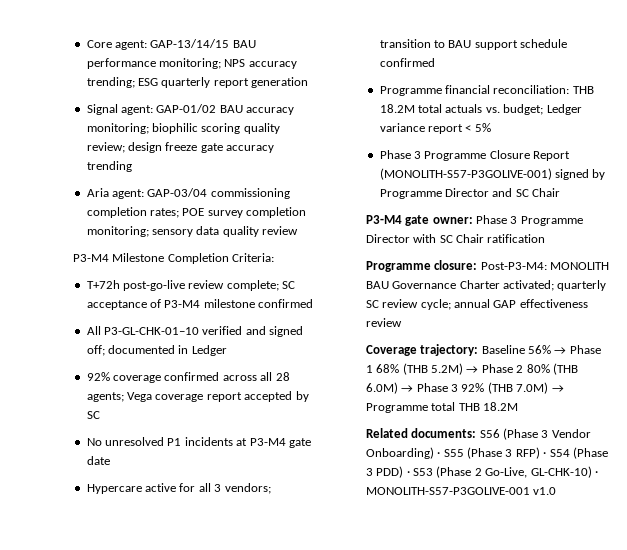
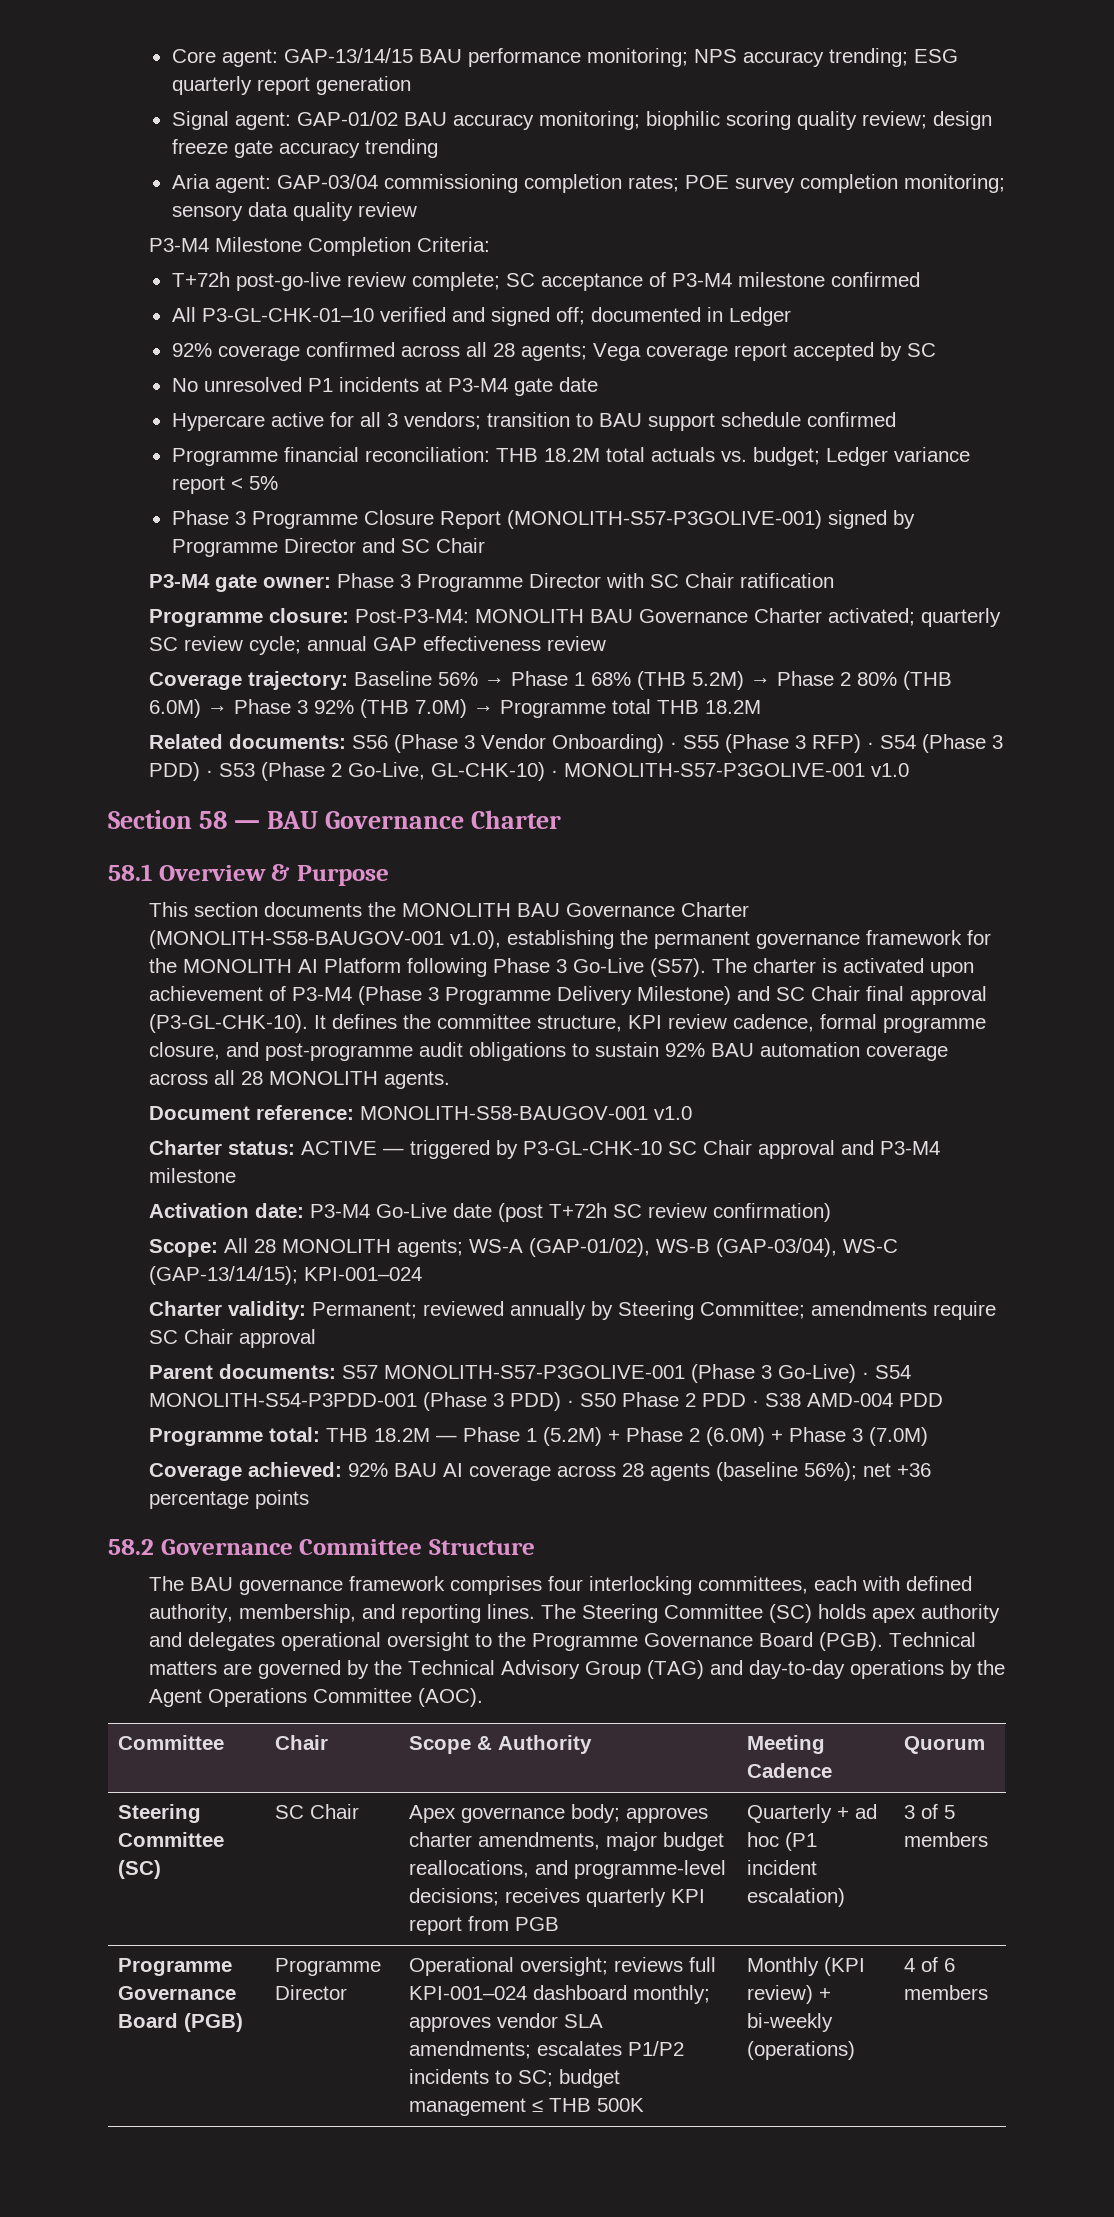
+ Section 58 — BAU Governance Charter
+ 58.1 Overview & Purpose
+ This section documents the MONOLITH BAU Governance Charter (MONOLITH-S58-BAUGOV-001 v1.0), establishing the permanent governance framework for the MONOLITH AI Platform following Phase 3 Go-Live (S57). The charter is activated upon achievement of P3-M4 (Phase 3 Programme Delivery Milestone) and SC Chair final approval (P3-GL-CHK-10). It defines the committee structure, KPI review cadence, formal programme closure, and post-programme audit obligations to sustain 92% BAU automation coverage across all 28 MONOLITH agents.
+ Document reference: MONOLITH-S58-BAUGOV-001 v1.0
+ Charter status: ACTIVE — triggered by P3-GL-CHK-10 SC Chair approval and P3-M4 milestone
+ Activation date: P3-M4 Go-Live date (post T+72h SC review confirmation)
+ Scope: All 28 MONOLITH agents; WS-A (GAP-01/02), WS-B (GAP-03/04), WS-C (GAP-13/14/15); KPI-001–024
+ Charter validity: Permanent; reviewed annually by Steering Committee; amendments require SC Chair approval
+ Parent documents: S57 MONOLITH-S57-P3GOLIVE-001 (Phase 3 Go-Live) · S54 MONOLITH-S54-P3PDD-001 (Phase 3 PDD) · S50 Phase 2 PDD · S38 AMD-004 PDD
+ Programme total: THB 18.2M — Phase 1 (5.2M) + Phase 2 (6.0M) + Phase 3 (7.0M)
+ Coverage achieved: 92% BAU AI coverage across 28 agents (baseline 56%); net +36 percentage points
+ 58.2 Governance Committee Structure
+ The BAU governance framework comprises four interlocking committees, each with defined authority, membership, and reporting lines. The Steering Committee (SC) holds apex authority and delegates operational oversight to the Programme Governance Board (PGB). Technical matters are governed by the Technical Advisory Group (TAG) and day-to-day operations by the Agent Operations Committee (AOC).
+ Committee | Chair | Scope & Authority | Meeting Cadence | Quorum
+ Steering Committee (SC) | SC Chair | Apex governance body; approves charter amendments, major budget reallocations, and programme-level decisions; receives quarterly KPI report from PGB | Quarterly + ad hoc (P1 incident escalation) | 3 of 5 members
+ Programme Governance Board (PGB) | Programme Director | Operational oversight; reviews full KPI-001–024 dashboard monthly; approves vendor SLA amendments; escalates P1/P2 incidents to SC; budget management ≤ THB 500K | Monthly (KPI review) + bi-weekly (operations) | 4 of 6 members

